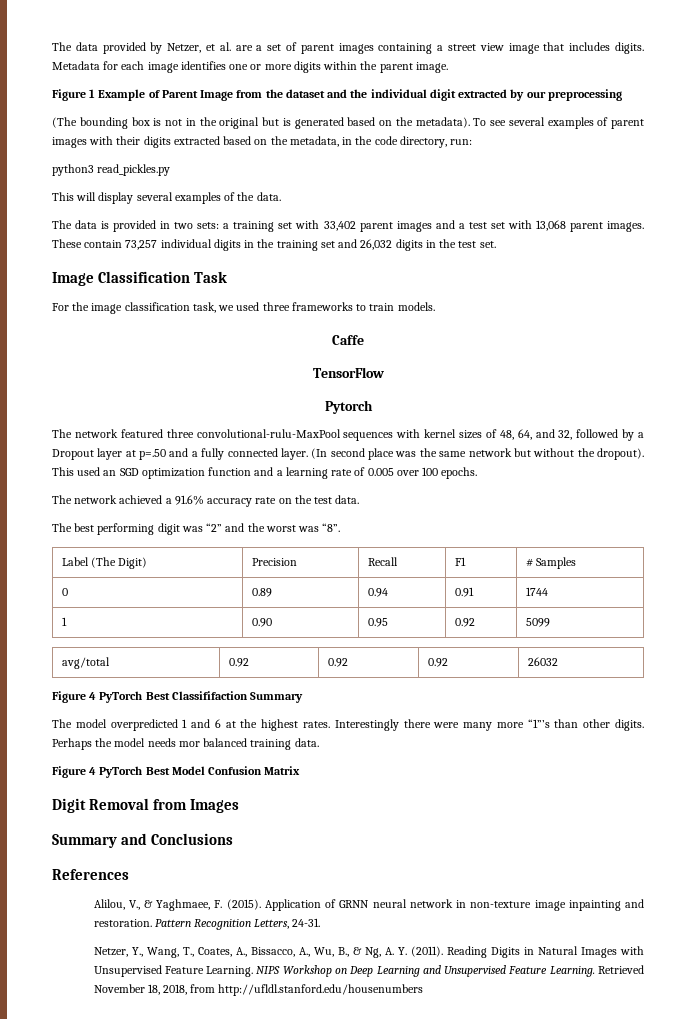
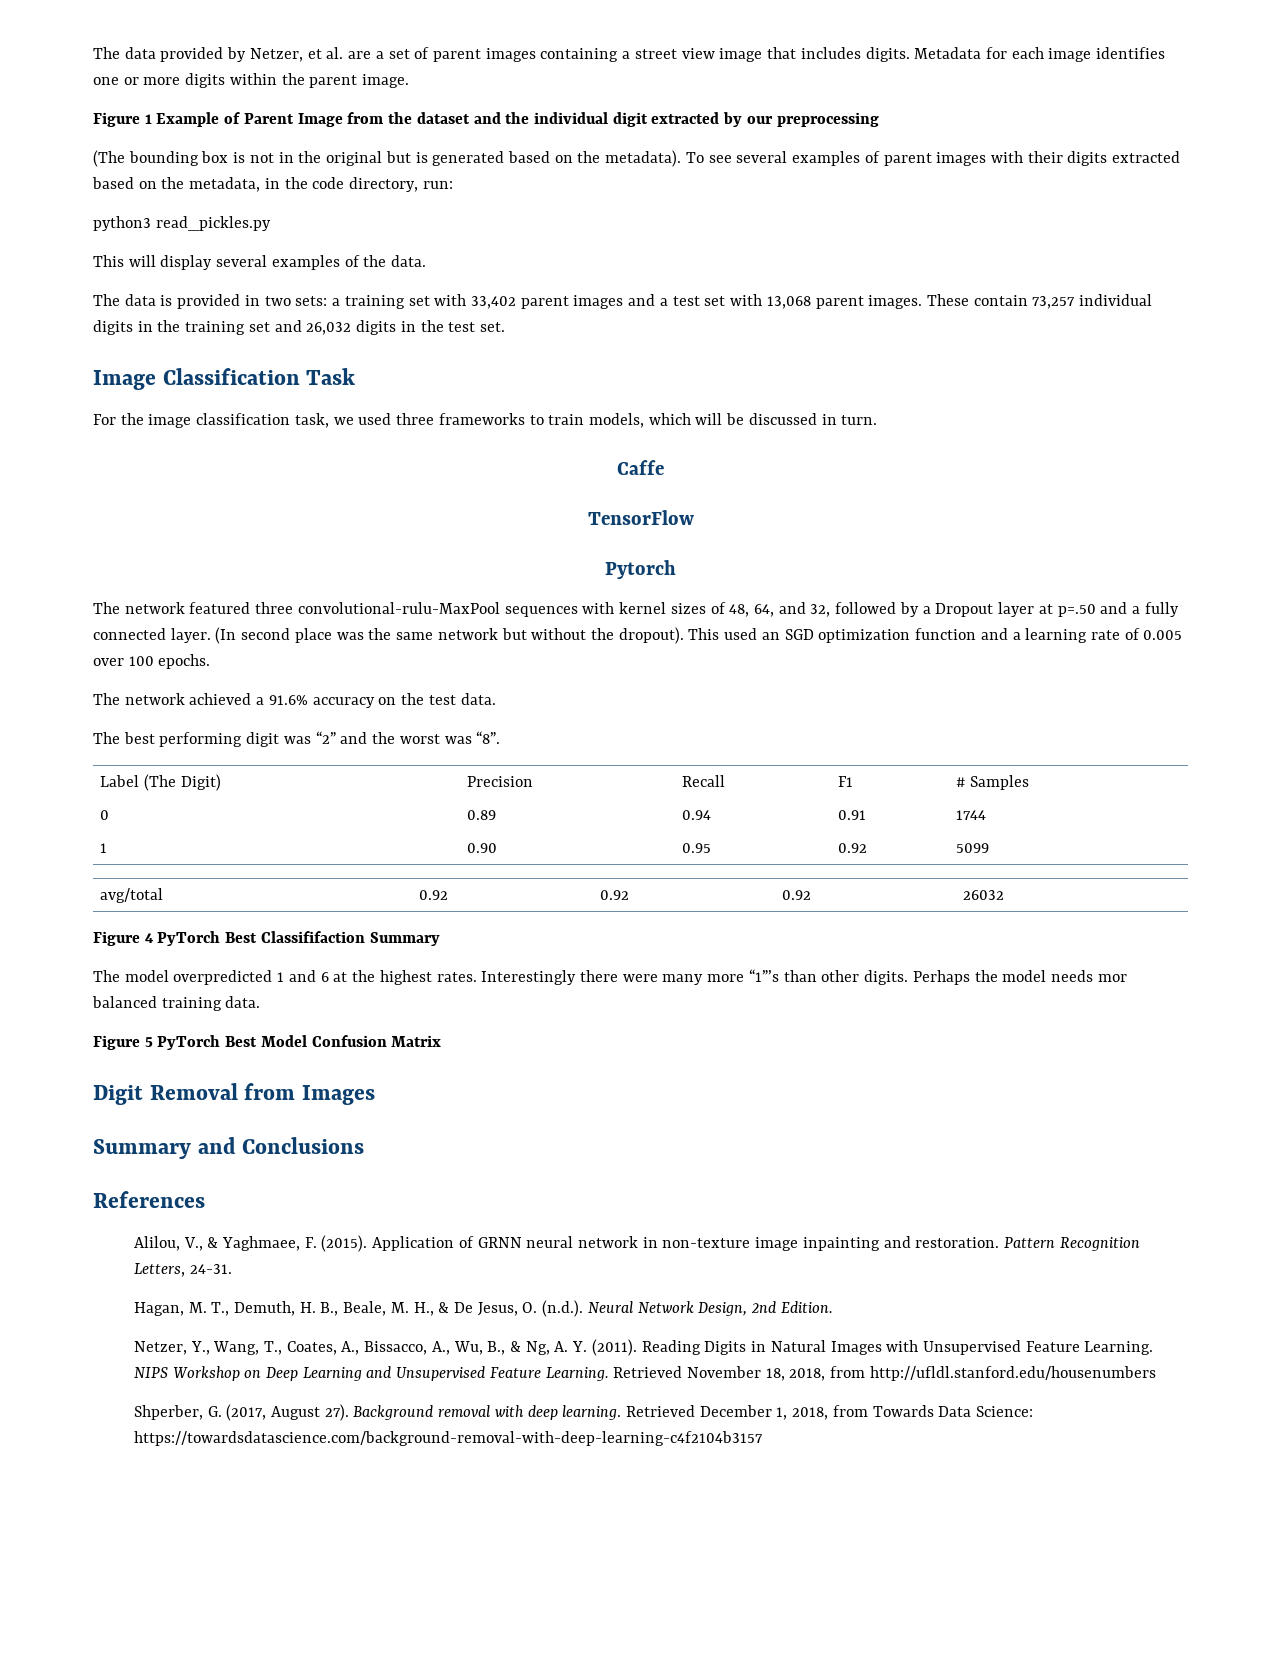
- For the image classification task, we used three frameworks to train models.
+ For the image classification task, we used three frameworks to train models, which will be discussed in turn.
- The network achieved a 91.6% accuracy rate on the test data.
+ The network achieved a 91.6% accuracy on the test data.
- Figure 4 PyTorch Best Model Confusion Matrix
+ Figure 5 PyTorch Best Model Confusion Matrix
+ Hagan, M. T., Demuth, H. B., Beale, M. H., & De Jesus, O. (n.d.). Neural Network Design, 2nd Edition.
+ Shperber, G. (2017, August 27). Background removal with deep learning. Retrieved December 1, 2018, from Towards Data Science: https://towardsdatascience.com/background-removal-with-deep-learning-c4f2104b3157

